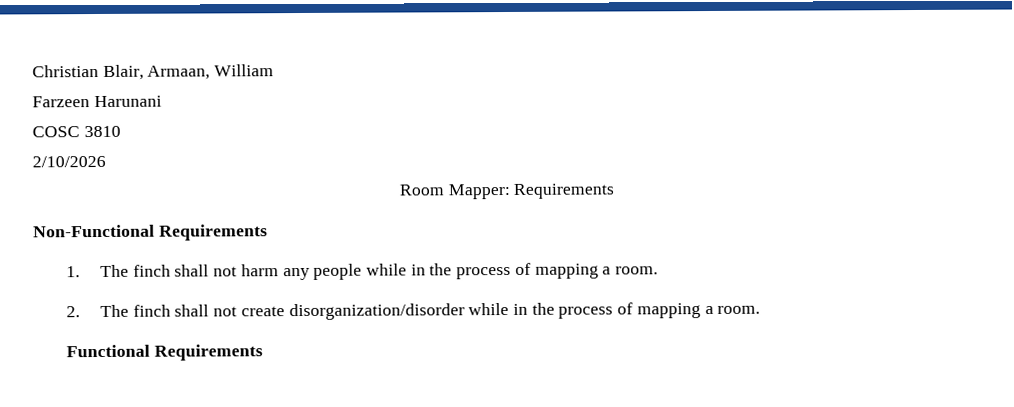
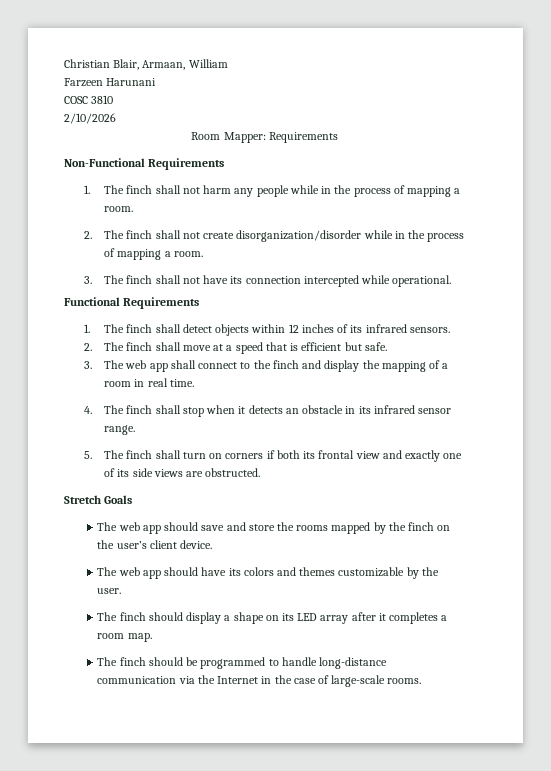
+ 3. The finch shall not have its connection intercepted while operational.
  Functional Requirements
+ 1. The finch shall detect objects within 12 inches of its infrared sensors.
+ 2. The finch shall move at a speed that is efficient but safe.
+ 3. The web app shall connect to the finch and display the mapping of a room in real time.
+ 4. The finch shall stop when it detects an obstacle in its infrared sensor range.
+ 5. The finch shall turn on corners if both its frontal view and exactly one of its side views are obstructed.
+ Stretch Goals
+ The web app should save and store the rooms mapped by the finch on the user’s client device.
+ The web app should have its colors and themes customizable by the user.
+ The finch should display a shape on its LED array after it completes a room map.
+ The finch should be programmed to handle long-distance communication via the Internet in the case of large-scale rooms.

